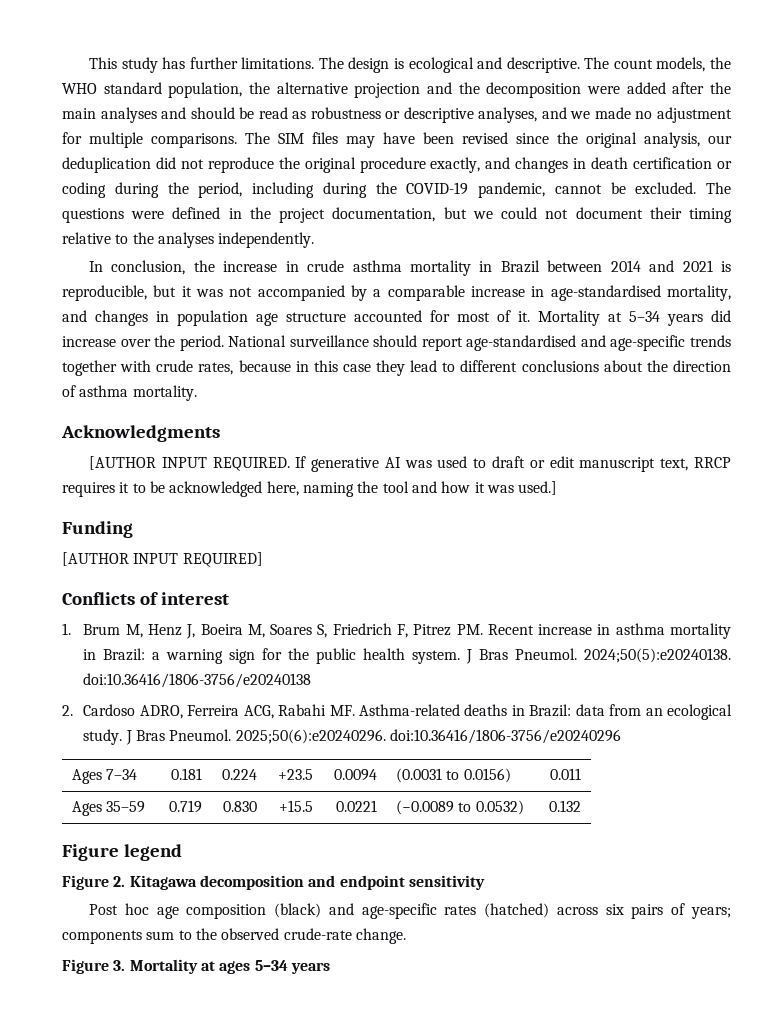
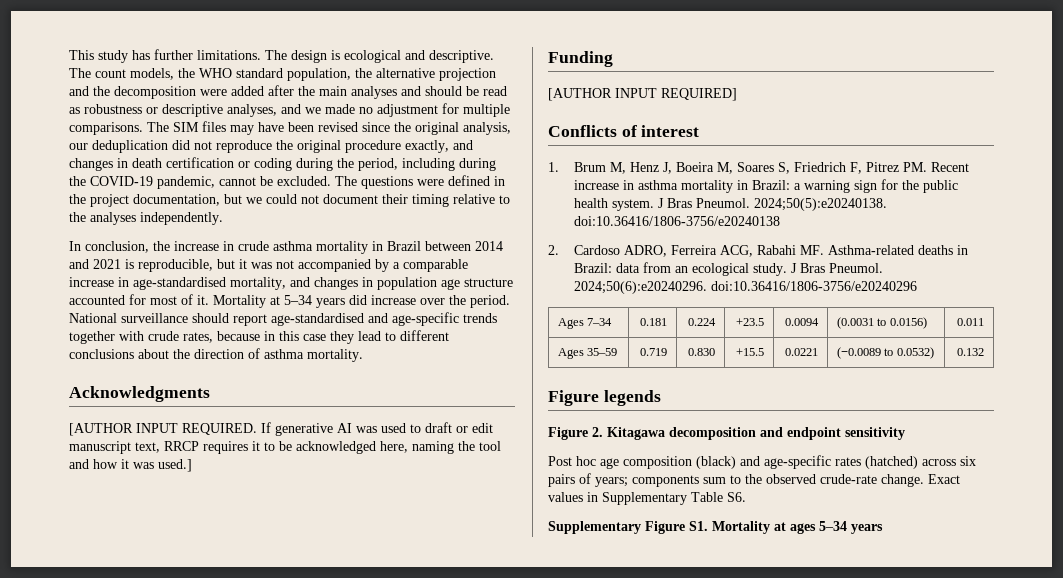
- 2025;50(6):e20240296. doi:10.36416/1806-3756/e20240296
+ 2024;50(6):e20240296. doi:10.36416/1806-3756/e20240296
- Figure legend
+ Figure legends
- Post hoc age composition (black) and age-specific rates (hatched) across six pairs of years; components sum to the observed crude-rate change.
- Figure 3. Mortality at ages 5–34 years
+ Post hoc age composition (black) and age-specific rates (hatched) across six pairs of years; components sum to the observed crude-rate change. Exact values in Supplementary Table S6.
+ Supplementary Figure S1. Mortality at ages 5–34 years

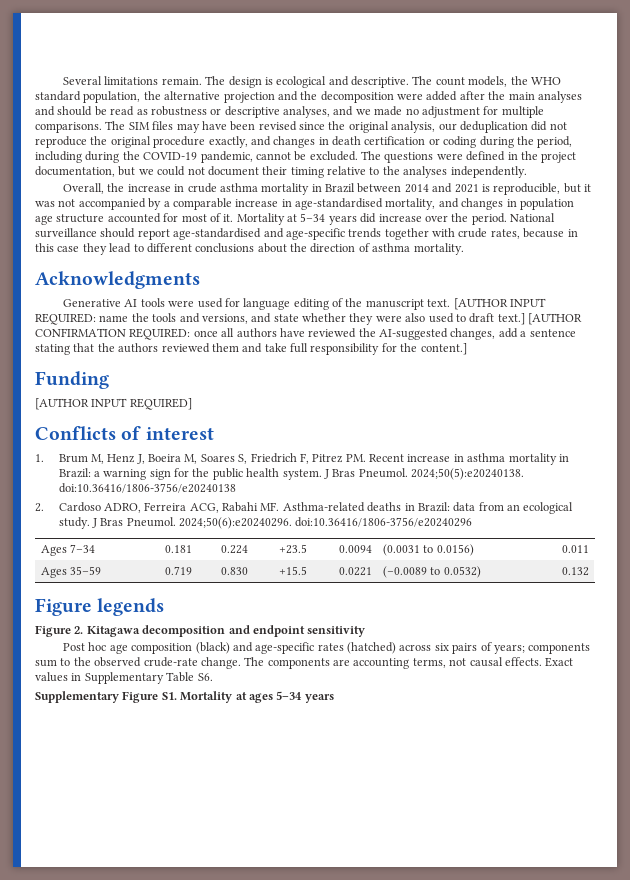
- This study has further limitations.
+ Several limitations remain.
- In conclusion, the increase in crude asthma mortality in Brazil between 2014 and 2021 is reproducible, but it was not accompanied by a comparable increase in age-standardised mortality, and changes in population age structure accounted for most of it.
+ Overall, the increase in crude asthma mortality in Brazil between 2014 and 2021 is reproducible, but it was not accompanied by a comparable increase in age-standardised mortality, and changes in population age structure accounted for most of it.
- [AUTHOR INPUT REQUIRED. If generative AI was used to draft or edit manuscript text, RRCP requires it to be acknowledged here, naming the tool and how it was used.]
+ Generative AI tools were used for language editing of the manuscript text. [AUTHOR INPUT REQUIRED: name the tools and versions, and state whether they were also used to draft text.] [AUTHOR CONFIRMATION REQUIRED: once all authors have reviewed the AI-suggested changes, add a sentence stating that the authors reviewed them and take full responsibility for the content.]
+ The components are accounting terms, not causal effects.

